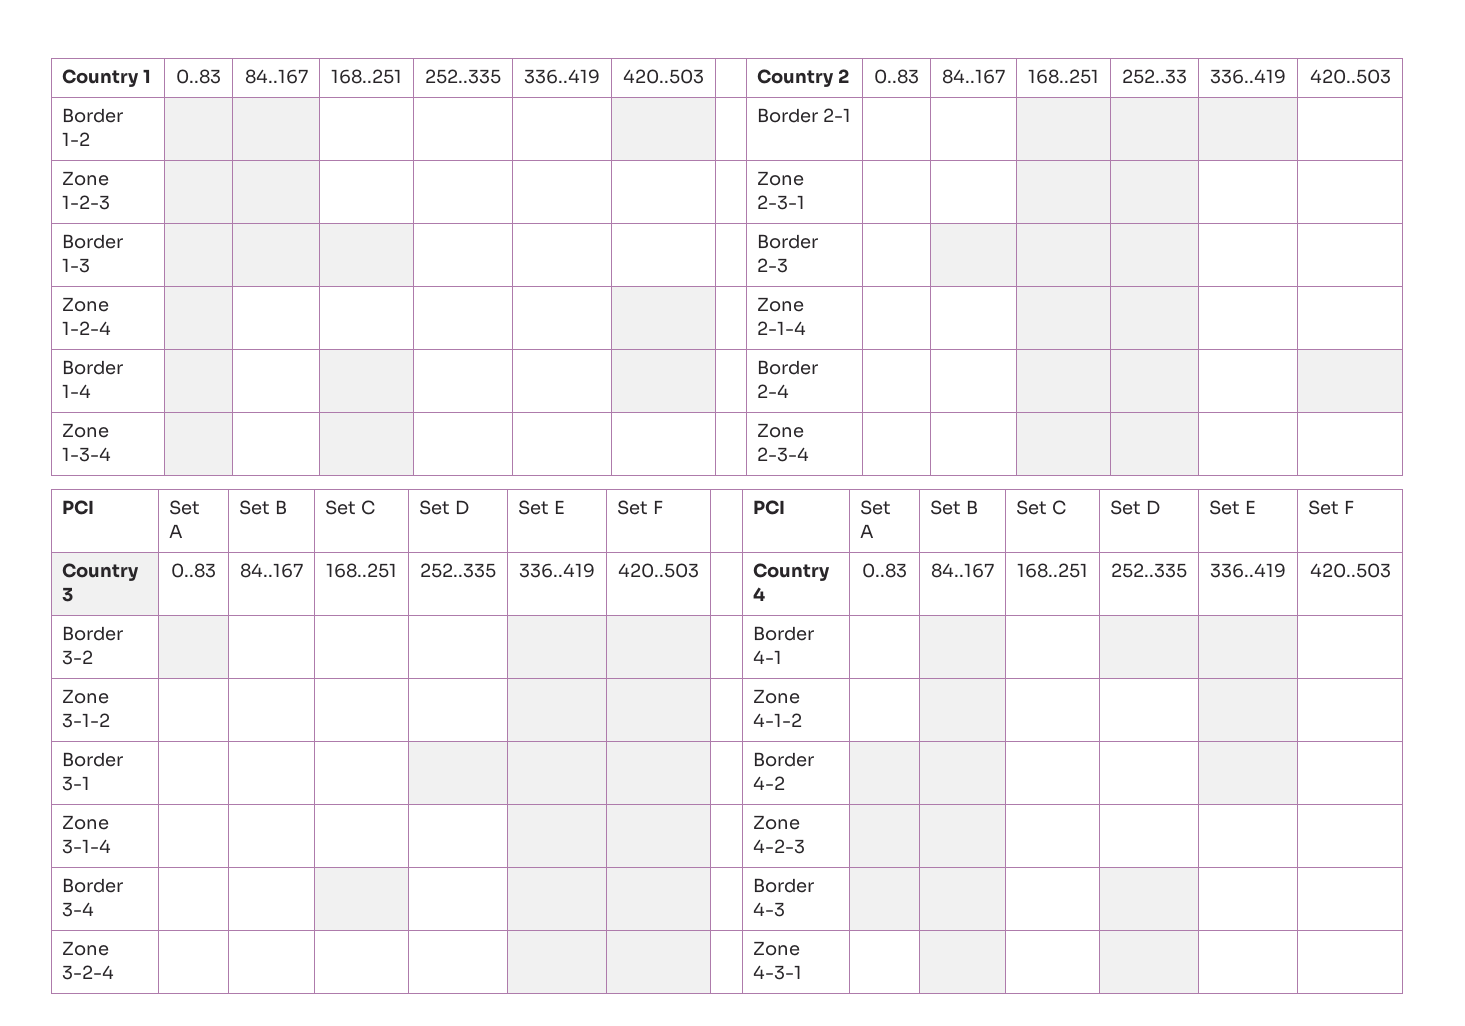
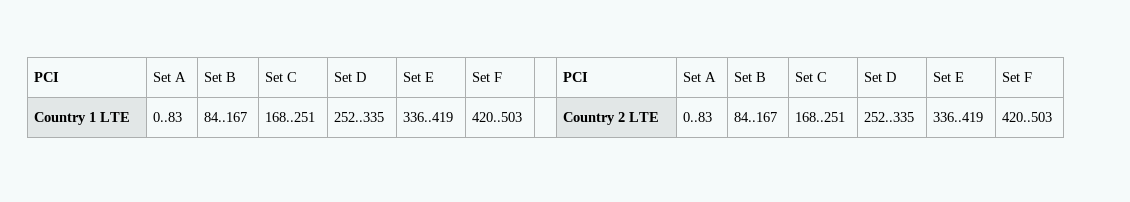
- Country 1 | 0..83 | 84..167 | 168..251 | 252..335 | 336..419 | 420..503 | | Country 2 | 0..83 | 84..167 | 168..251 | 252..33 | 336..419 | 420..503
- Border 1-2 | | | | | | | | Border 2-1 | | | | | |
- Zone 1-2-3 | | | | | | | | Zone 2-3-1 | | | | | |
- Border 1-3 | | | | | | | | Border 2-3 | | | | | |
- Zone 1-2-4 | | | | | | | | Zone 2-1-4 | | | | | |
- Border 1-4 | | | | | | | | Border 2-4 | | | | | |
- Zone 1-3-4 | | | | | | | | Zone 2-3-4 | | | | | |
- Country 3 | 0..83 | 84..167 | 168..251 | 252..335 | 336..419 | 420..503 | | Country 4 | 0..83 | 84..167 | 168..251 | 252..335 | 336..419 | 420..503
- Border 3-2 | | | | | | | | Border 4-1 | | | | | |
- Zone 3-1-2 | | | | | | | | Zone 4-1-2 | | | | | |
- Border 3-1 | | | | | | | | Border 4-2 | | | | | |
- Zone 3-1-4 | | | | | | | | Zone 4-2-3 | | | | | |
- Border 3-4 | | | | | | | | Border 4-3 | | | | | |
- Zone 3-2-4 | | | | | | | | Zone 4-3-1 | | | | | |
+ Country 1 LTE | 0..83 | 84..167 | 168..251 | 252..335 | 336..419 | 420..503 | | Country 2 LTE | 0..83 | 84..167 | 168..251 | 252..335 | 336..419 | 420..503

